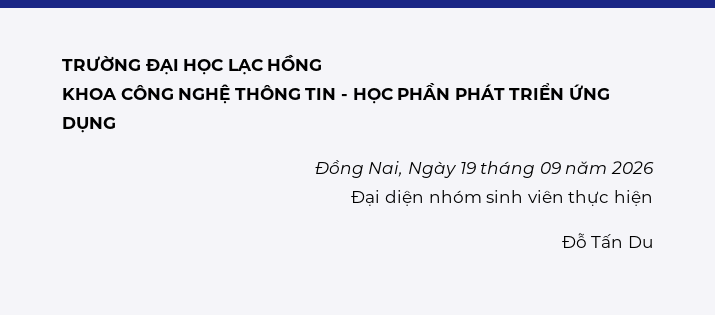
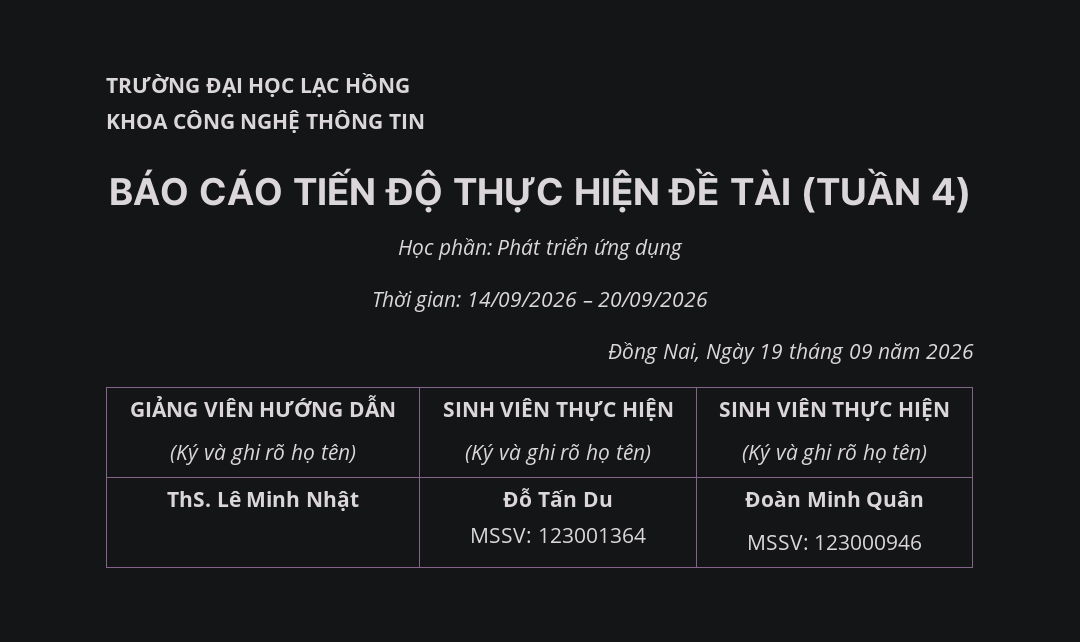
- KHOA CÔNG NGHỆ THÔNG TIN - HỌC PHẦN PHÁT TRIỂN ỨNG DỤNG
+ KHOA CÔNG NGHỆ THÔNG TIN
+ BÁO CÁO TIẾN ĐỘ THỰC HIỆN ĐỀ TÀI (TUẦN 4)
+ Học phần: Phát triển ứng dụng
+ Thời gian: 14/09/2026 – 20/09/2026
- Đại diện nhóm sinh viên thực hiện
- Đỗ Tấn Du
+ GIẢNG VIÊN HƯỚNG DẪN
+ (Ký và ghi rõ họ tên) | SINH VIÊN THỰC HIỆN
+ (Ký và ghi rõ họ tên) | SINH VIÊN THỰC HIỆN
+ (Ký và ghi rõ họ tên)
+ ThS. Lê Minh Nhật | Đỗ Tấn Du
+ MSSV: 123001364 | Đoàn Minh Quân
+ MSSV: 123000946

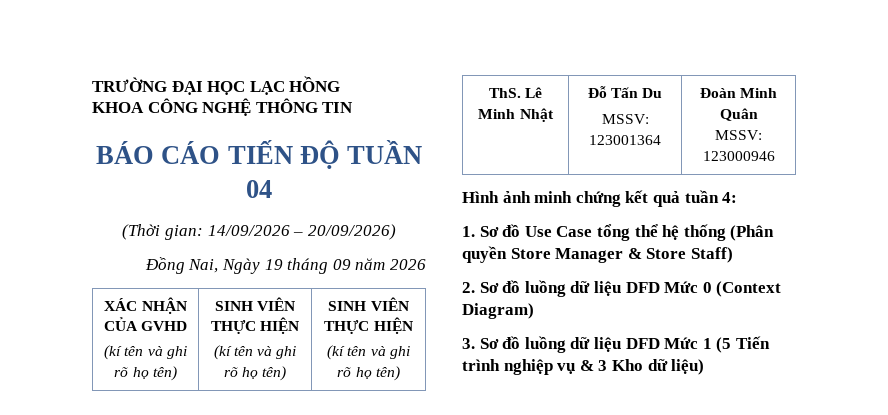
- BÁO CÁO TIẾN ĐỘ THỰC HIỆN ĐỀ TÀI (TUẦN 4)
- Học phần: Phát triển ứng dụng
- Thời gian: 14/09/2026 – 20/09/2026
+ BÁO CÁO TIẾN ĐỘ TUẦN 04
+ (Thời gian: 14/09/2026 – 20/09/2026)
- GIẢNG VIÊN HƯỚNG DẪN
- (Ký và ghi rõ họ tên) | SINH VIÊN THỰC HIỆN
- (Ký và ghi rõ họ tên) | SINH VIÊN THỰC HIỆN
- (Ký và ghi rõ họ tên)
+ XÁC NHẬN CỦA GVHD
+ (kí tên và ghi rõ họ tên) | SINH VIÊN THỰC HIỆN
+ (kí tên và ghi rõ họ tên) | SINH VIÊN THỰC HIỆN
+ (kí tên và ghi rõ họ tên)
+ Hình ảnh minh chứng kết quả tuần 4:
+ 1. Sơ đồ Use Case tổng thể hệ thống (Phân quyền Store Manager & Store Staff)
+ 2. Sơ đồ luồng dữ liệu DFD Mức 0 (Context Diagram)
+ 3. Sơ đồ luồng dữ liệu DFD Mức 1 (5 Tiến trình nghiệp vụ & 3 Kho dữ liệu)

